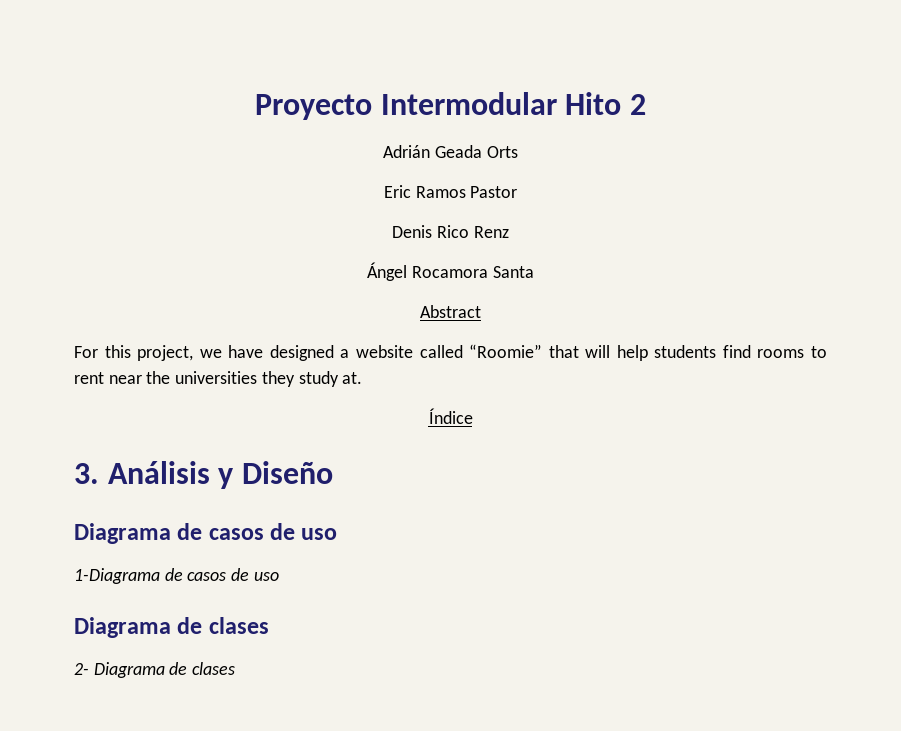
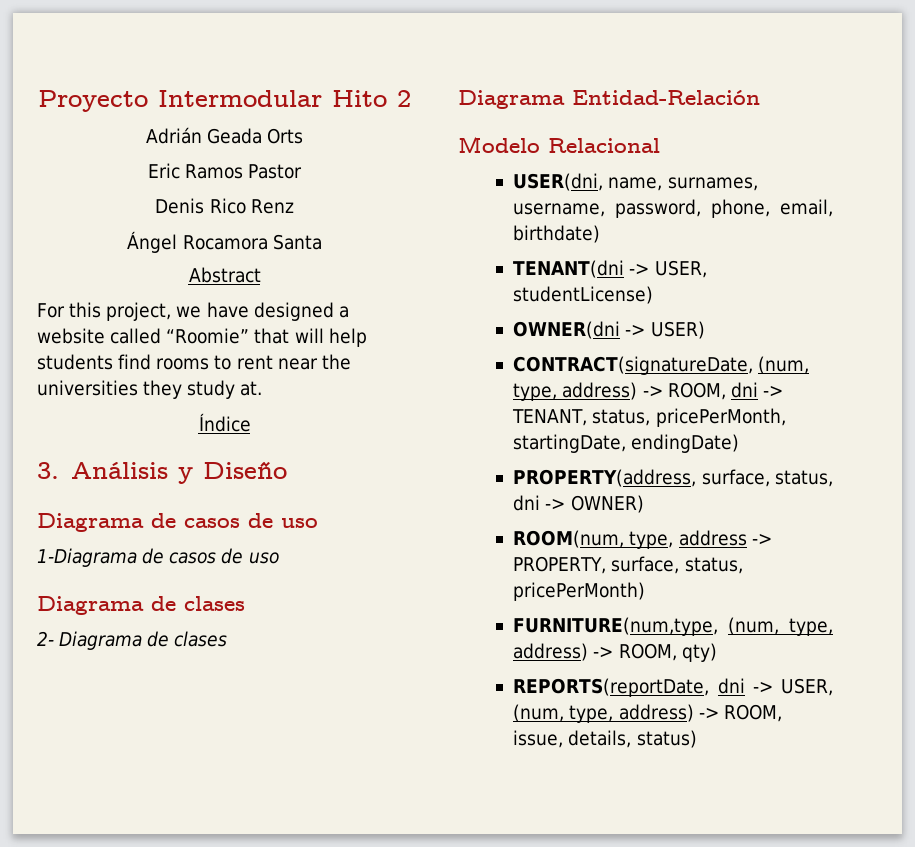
+ Diagrama Entidad-Relación
+ Modelo Relacional
+ USER(dni, name, surnames, username, password, phone, email, birthdate)
+ TENANT(dni -> USER, studentLicense)
+ OWNER(dni -> USER)
+ CONTRACT(signatureDate, (num, type, address) -> ROOM, dni -> TENANT, status, pricePerMonth, startingDate, endingDate)
+ PROPERTY(address, surface, status, dni -> OWNER)
+ ROOM(num, type, address -> PROPERTY, surface, status, pricePerMonth)
+ FURNITURE(num,type, (num, type, address) -> ROOM, qty)
+ REPORTS(reportDate, dni -> USER, (num, type, address) -> ROOM, issue, details, status)

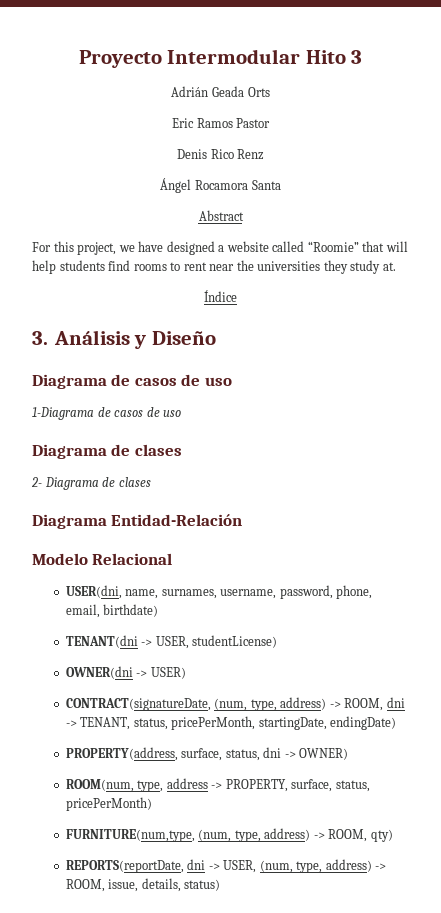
- Proyecto Intermodular Hito 2
+ Proyecto Intermodular Hito 3

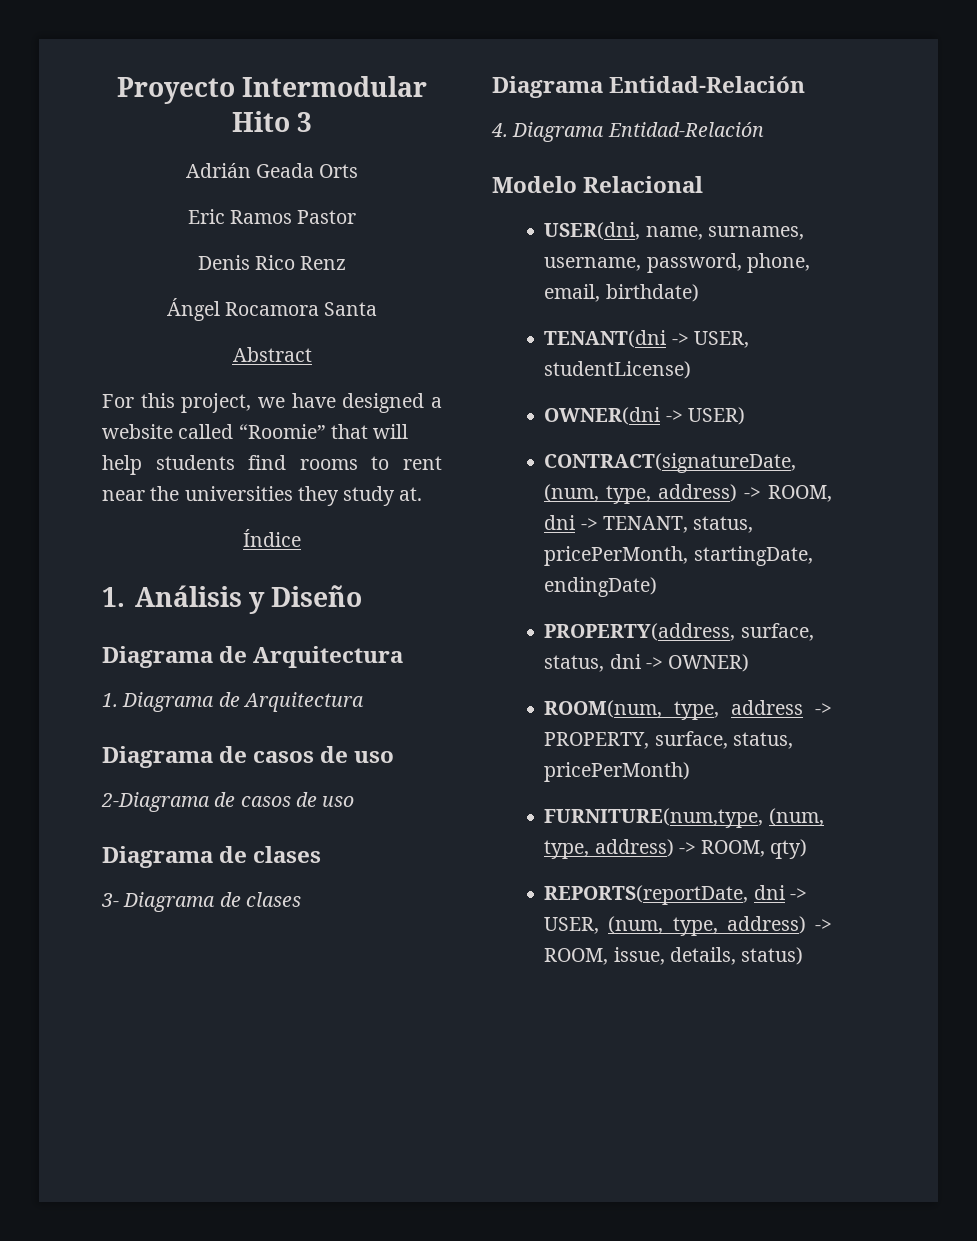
- 3. Análisis y Diseño
+ 1. Análisis y Diseño
+ Diagrama de Arquitectura
+ 1. Diagrama de Arquitectura
- 1-Diagrama de casos de uso
+ 2-Diagrama de casos de uso
- 2- Diagrama de clases
+ 3- Diagrama de clases
+ 4. Diagrama Entidad-Relación

